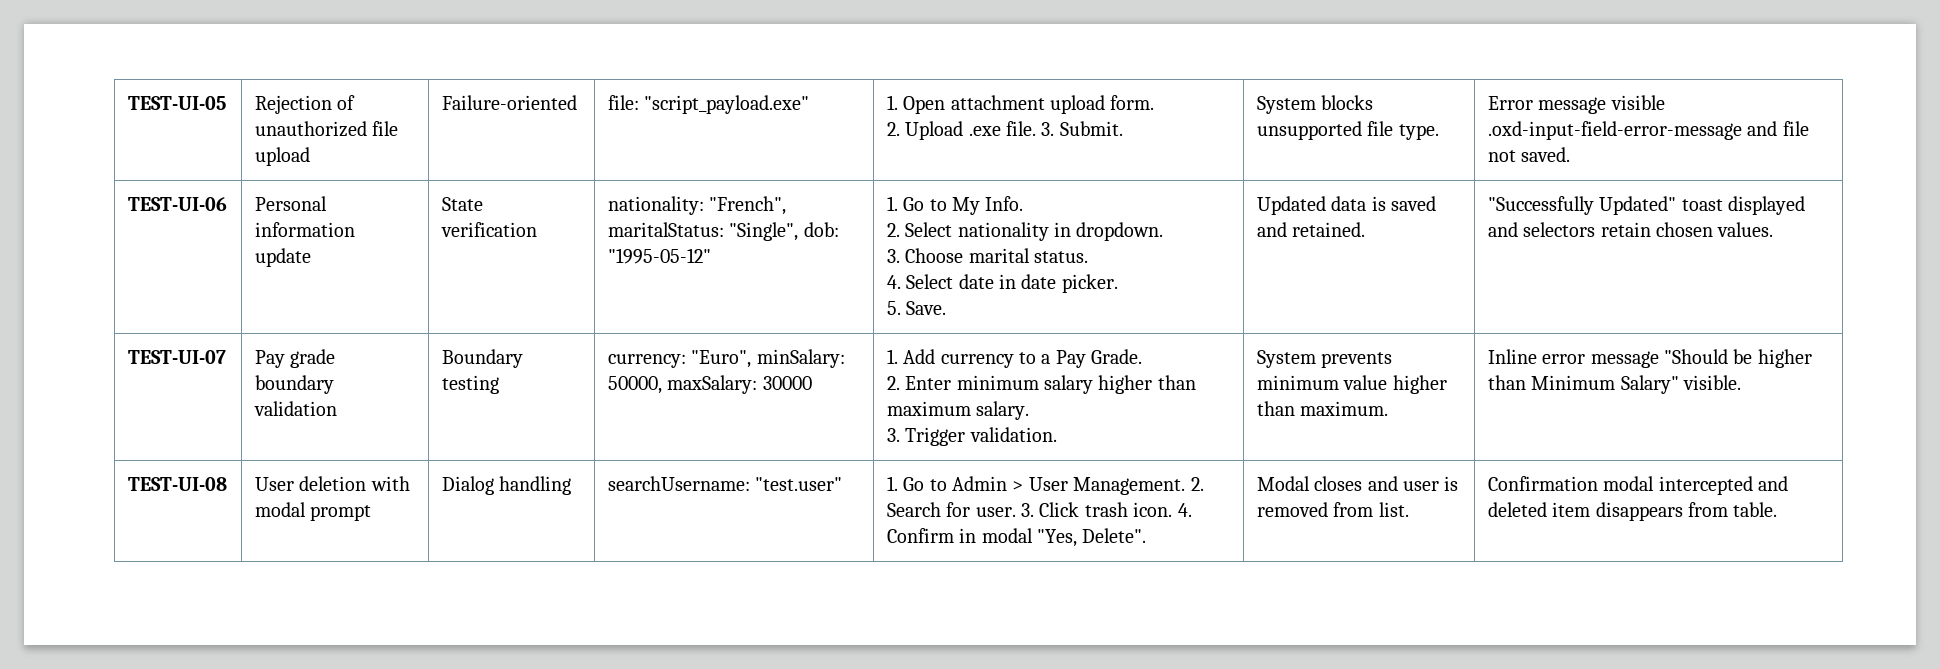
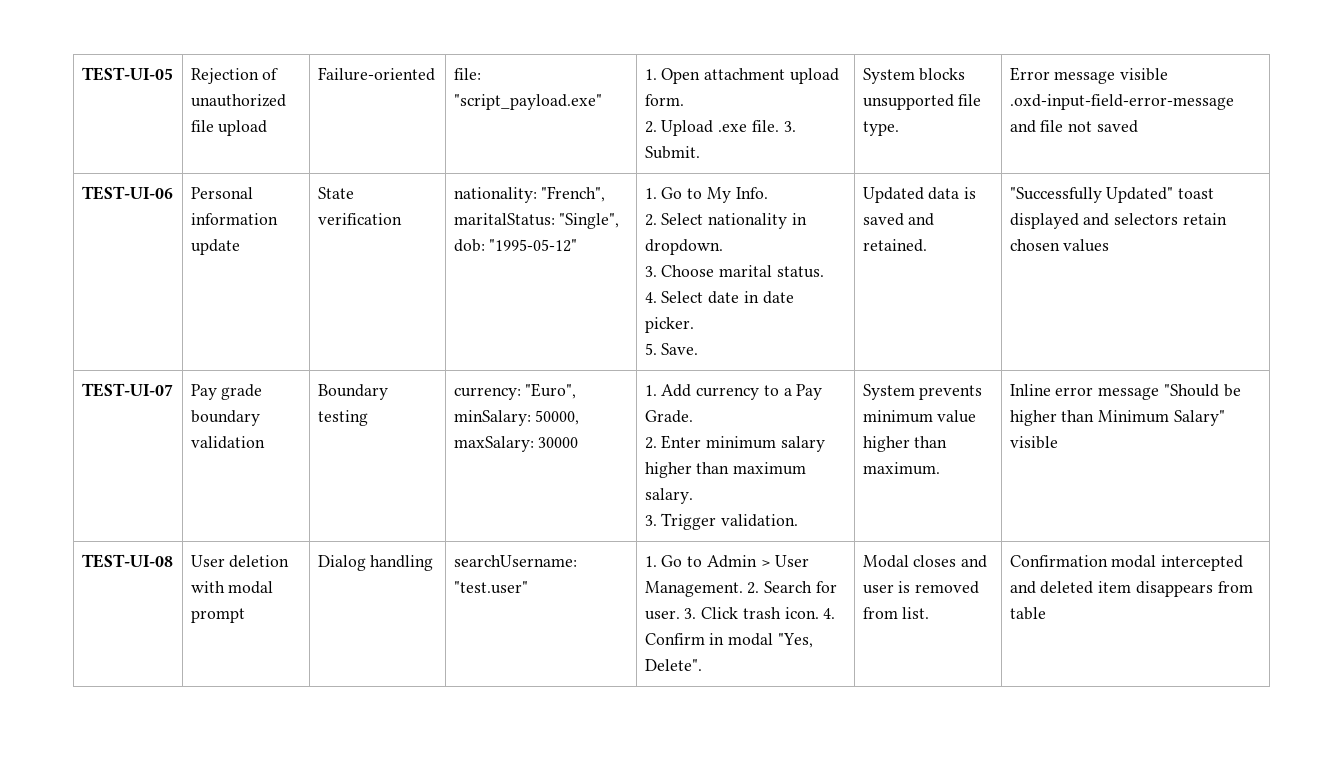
  TEST-UI-05 | Rejection of unauthorized file upload | Failure-oriented | file: "script_payload.exe" | 1. Open attachment upload form.
- 2. Upload .exe file. 3. Submit. | System blocks unsupported file type. | Error message visible .oxd-input-field-error-message and file not saved.
+ 2. Upload .exe file. 3. Submit. | System blocks unsupported file type. | Error message visible .oxd-input-field-error-message and file not saved
- "Successfully Updated" toast displayed and selectors retain chosen values.
+ "Successfully Updated" toast displayed and selectors retain chosen values
- Inline error message "Should be higher than Minimum Salary" visible.
+ Inline error message "Should be higher than Minimum Salary" visible
- Confirmation modal intercepted and deleted item disappears from table.
+ Confirmation modal intercepted and deleted item disappears from table

